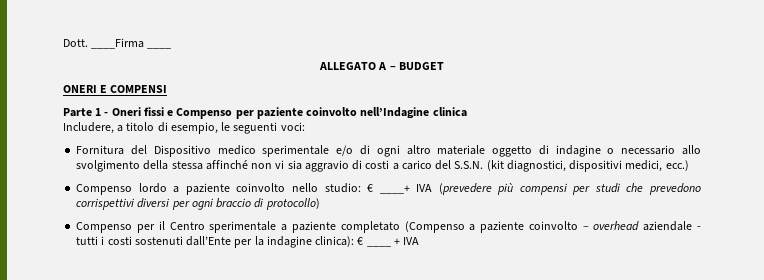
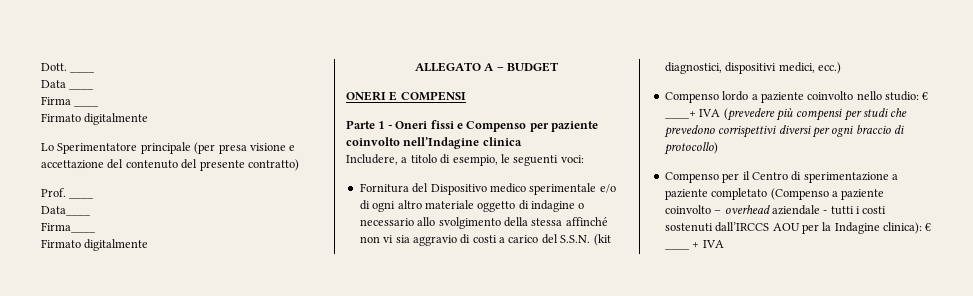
- Dott. ____Firma ____
+ Dott. ____
+ Data ____
+ Firma ____
+ Firmato digitalmente
+ Lo Sperimentatore principale (per presa visione e accettazione del contenuto del presente contratto)
+ Prof. ____
+ Data____
+ Firma____
+ Firmato digitalmente
- Compenso per il Centro sperimentale a paziente completato (Compenso a paziente coinvolto – overhead aziendale - tutti i costi sostenuti dall’Ente per la indagine clinica): € ____ + IVA
+ Compenso per il Centro di sperimentazione a paziente completato (Compenso a paziente coinvolto – overhead aziendale - tutti i costi sostenuti dall’IRCCS AOU per la Indagine clinica): € ____ + IVA

